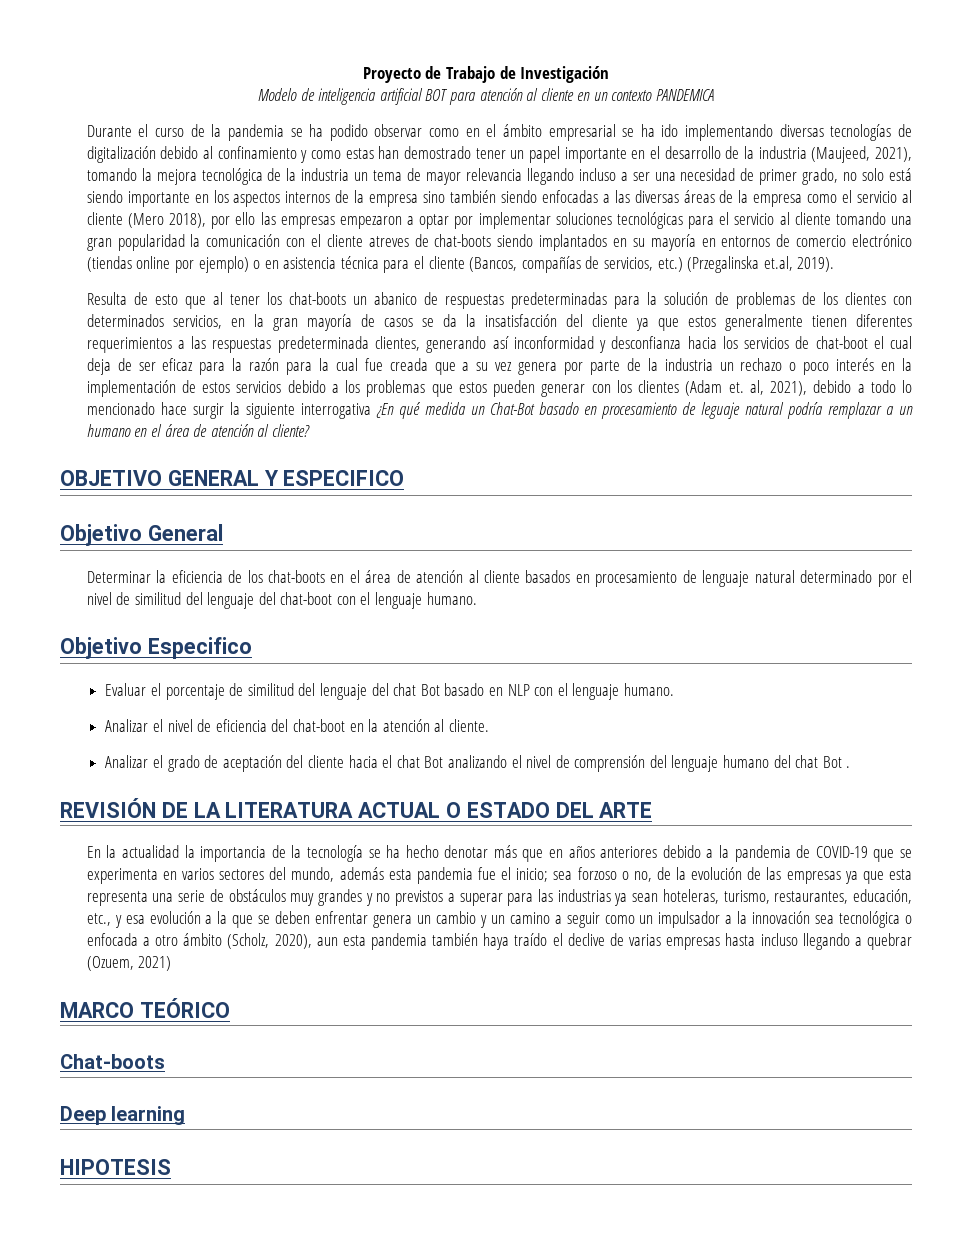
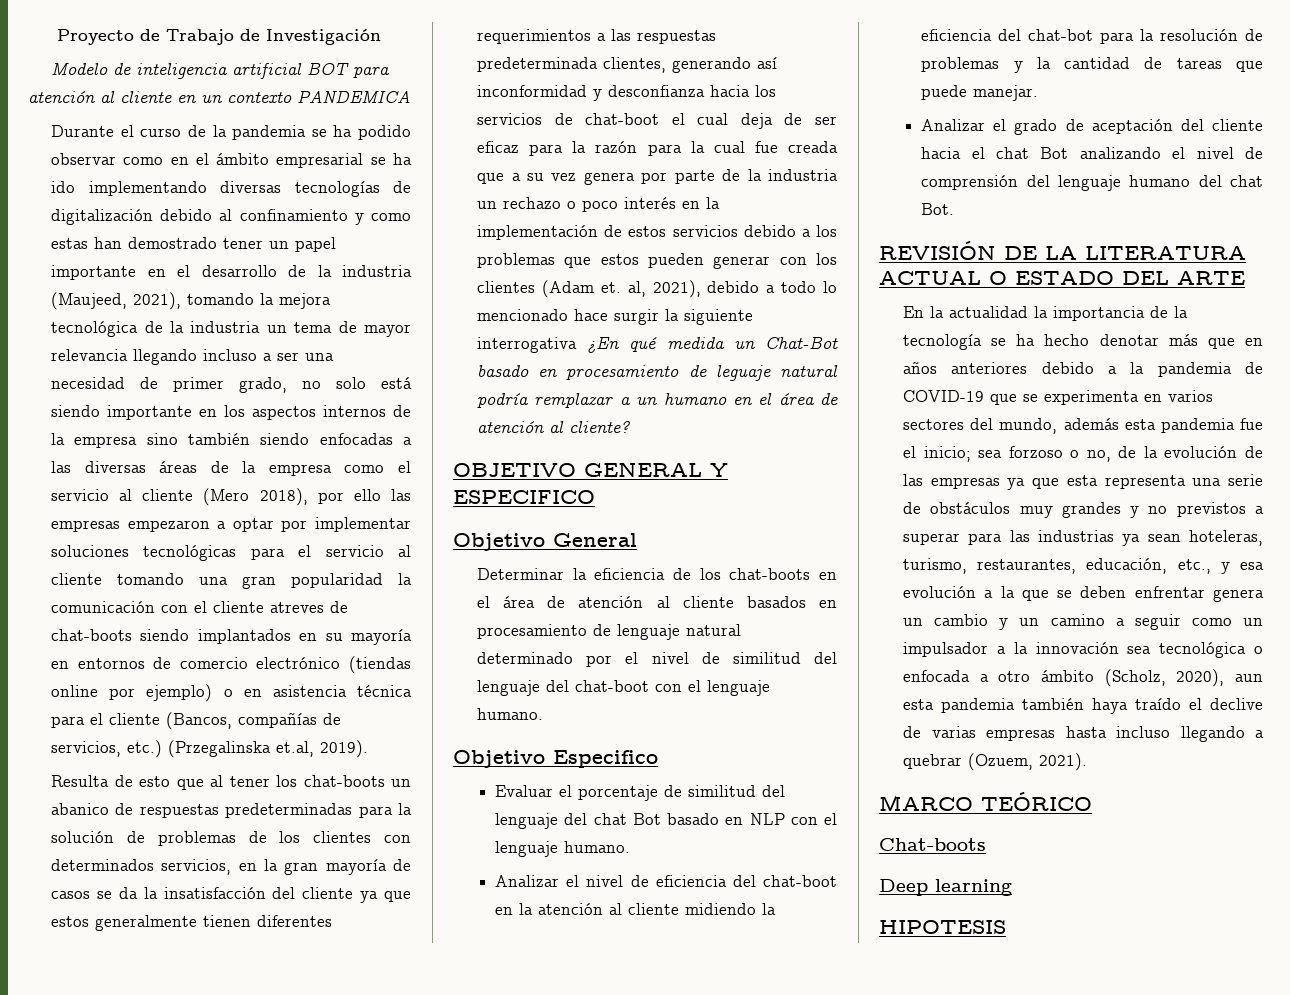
- Analizar el nivel de eficiencia del chat-boot en la atención al cliente.
+ Analizar el nivel de eficiencia del chat-boot en la atención al cliente midiendo la eficiencia del chat-bot para la resolución de problemas y la cantidad de tareas que puede manejar.
- Analizar el grado de aceptación del cliente hacia el chat Bot analizando el nivel de comprensión del lenguaje humano del chat Bot .
+ Analizar el grado de aceptación del cliente hacia el chat Bot analizando el nivel de comprensión del lenguaje humano del chat Bot.
- sea forzoso o no, de la evolución de las empresas ya que esta representa una serie de obstáculos muy grandes y no previstos a superar para las industrias ya sean hoteleras, turismo, restaurantes, educación, etc., y esa evolución a la que se deben enfrentar genera un cambio y un camino a seguir como un impulsador a la innovación sea tecnológica o enfocada a otro ámbito (Scholz, 2020), aun esta pandemia también haya traído el declive de varias empresas hasta incluso llegando a quebrar (Ozuem, 2021)
+ sea forzoso o no, de la evolución de las empresas ya que esta representa una serie de obstáculos muy grandes y no previstos a superar para las industrias ya sean hoteleras, turismo, restaurantes, educación, etc., y esa evolución a la que se deben enfrentar genera un cambio y un camino a seguir como un impulsador a la innovación sea tecnológica o enfocada a otro ámbito (Scholz, 2020), aun esta pandemia también haya traído el declive de varias empresas hasta incluso llegando a quebrar (Ozuem, 2021).

